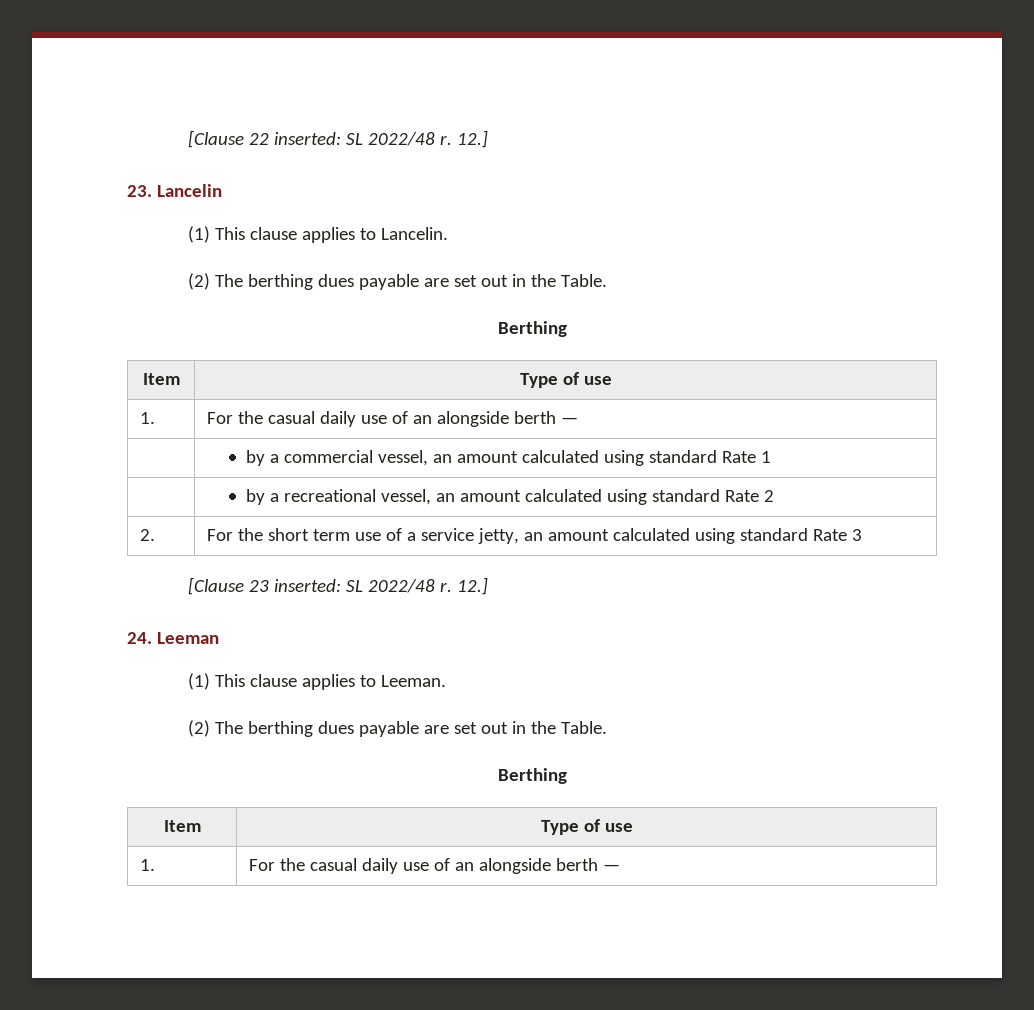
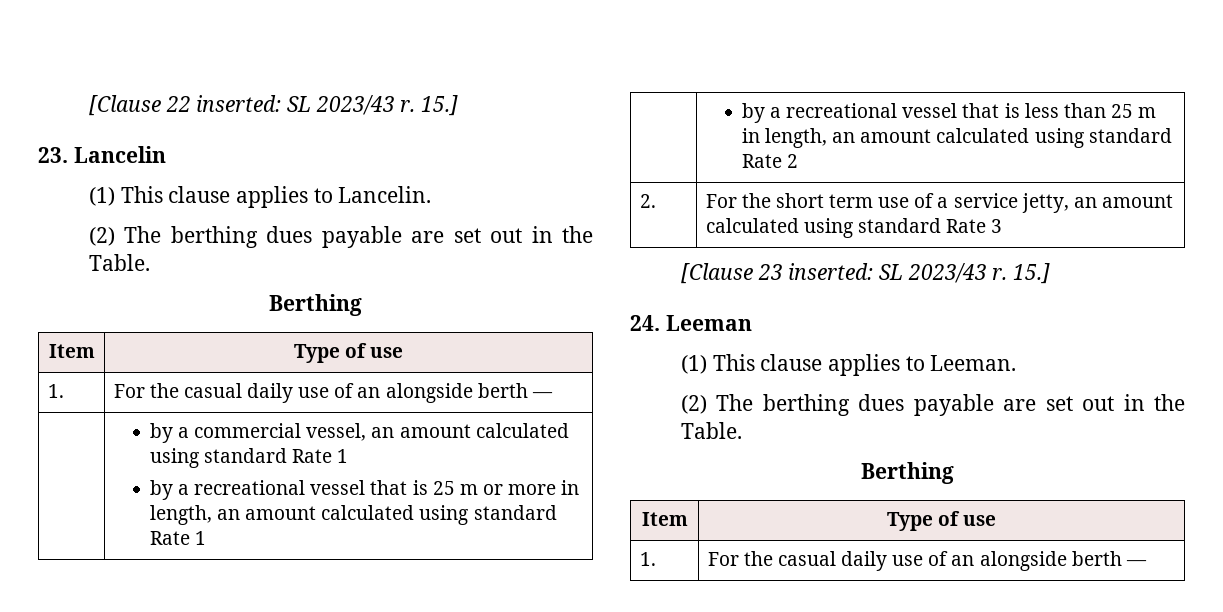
- [Clause 22 inserted: SL 2022/48 r. 12.]
+ [Clause 22 inserted: SL 2023/43 r. 15.]
  | by a commercial vessel, an amount calculated using standard Rate 1
- | by a recreational vessel, an amount calculated using standard Rate 2
+ by a recreational vessel that is 25 m or more in length, an amount calculated using standard Rate 1
+ | by a recreational vessel that is less than 25 m in length, an amount calculated using standard Rate 2
- [Clause 23 inserted: SL 2022/48 r. 12.]
+ [Clause 23 inserted: SL 2023/43 r. 15.]

